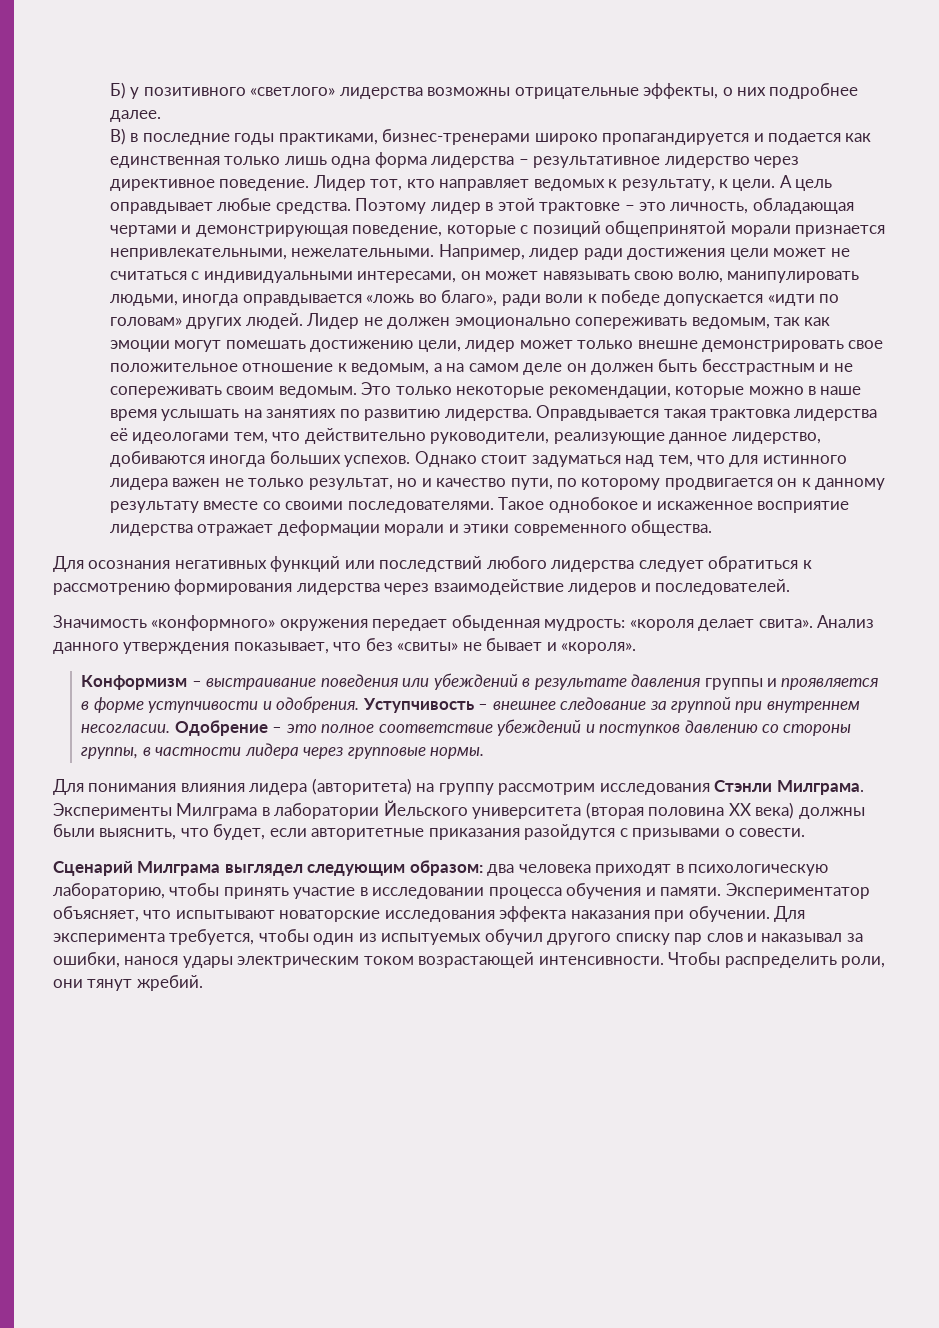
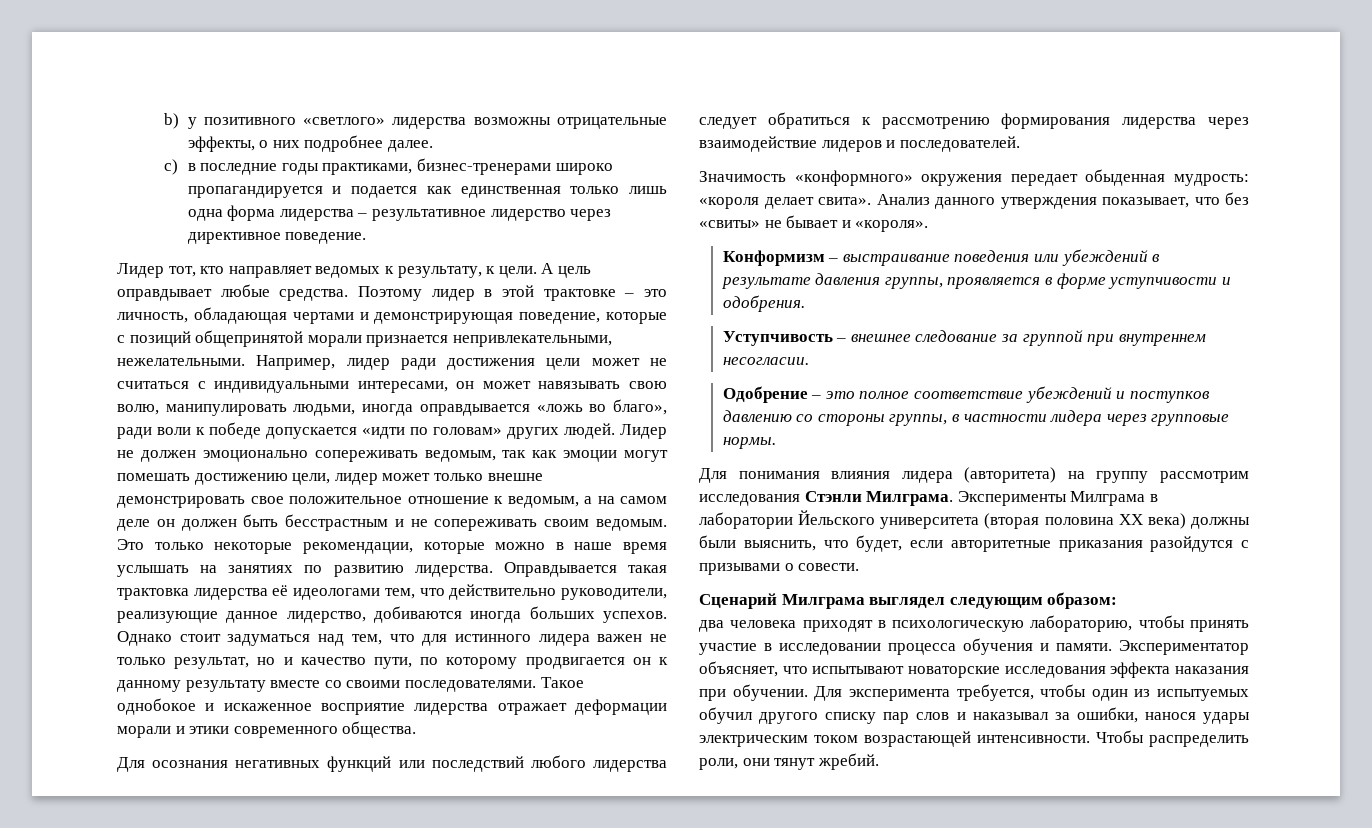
- Б) у позитивного «светлого» лидерства возможны отрицательные эффекты, о них подробнее далее.
+ b) у позитивного «светлого» лидерства возможны отрицательные эффекты, о них подробнее далее.
- В) в последние годы практиками, бизнес-тренерами широко пропагандируется и подается как единственная только лишь одна форма лидерства – результативное лидерство через директивное поведение. Лидер тот, кто направляет ведомых к результату, к цели.
+ c) в последние годы практиками, бизнес-тренерами широко пропагандируется и подается как единственная только лишь одна форма лидерства – результативное лидерство через директивное поведение.
+ Лидер тот, кто направляет ведомых к результату, к цели.
- Конформизм – выстраивание поведения или убеждений в результате давления группы и проявляется в форме уступчивости и одобрения. Уступчивость – внешнее следование за группой при внутреннем несогласии. Одобрение – это полное соответствие убеждений и поступков давлению со стороны группы, в частности лидера через групповые нормы.
+ Конформизм – выстраивание поведения или убеждений в результате давления группы, проявляется в форме уступчивости и одобрения.
+ Уступчивость – внешнее следование за группой при внутреннем несогласии.
+ Одобрение – это полное соответствие убеждений и поступков давлению со стороны группы, в частности лидера через групповые нормы.
- Сценарий Милграма выглядел следующим образом: два человека приходят в психологическую лабораторию, чтобы принять участие в исследовании процесса обучения и памяти.
+ Сценарий Милграма выглядел следующим образом:
+ два человека приходят в психологическую лабораторию, чтобы принять участие в исследовании процесса обучения и памяти.

